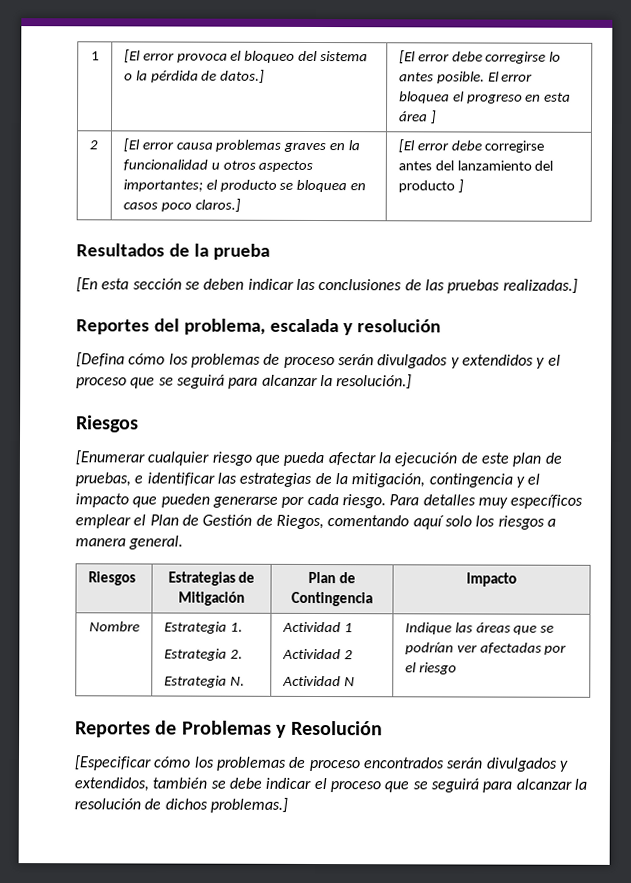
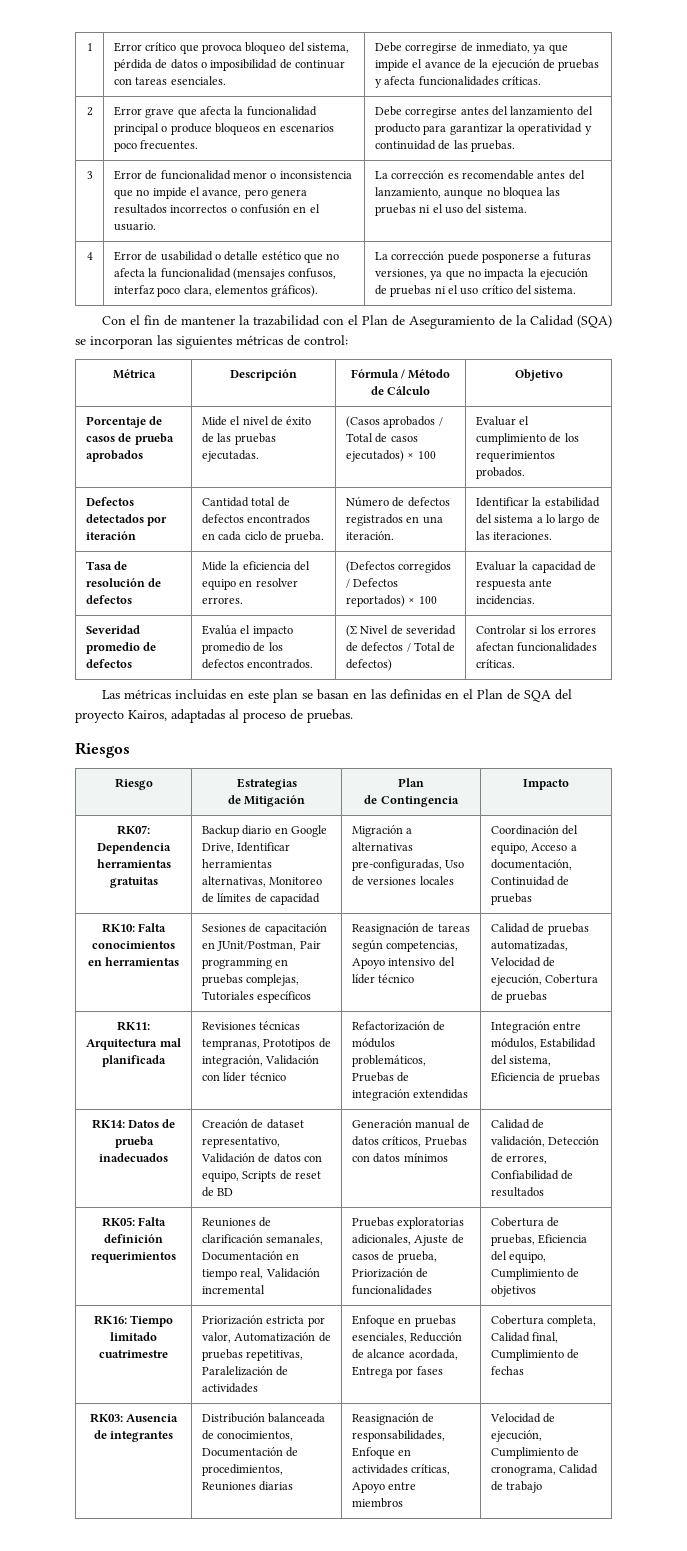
- 1 | [El error provoca el bloqueo del sistema o la pérdida de datos.] | [El error debe corregirse lo antes posible. El error bloquea el progreso en esta área ]
- 2 | [El error causa problemas graves en la funcionalidad u otros aspectos importantes; el producto se bloquea en casos poco claros.] | [El error debe corregirse antes del lanzamiento del producto ]
- Resultados de la prueba
- [En esta sección se deben indicar las conclusiones de las pruebas realizadas.]
- Reportes del problema, escalada y resolución
- [Defina cómo los problemas de proceso serán divulgados y extendidos y el proceso que se seguirá para alcanzar la resolución.]
+ 1 | Error crítico que provoca bloqueo del sistema, pérdida de datos o imposibilidad de continuar con tareas esenciales. | Debe corregirse de inmediato, ya que impide el avance de la ejecución de pruebas y afecta funcionalidades críticas.
+ 2 | Error grave que afecta la funcionalidad principal o produce bloqueos en escenarios poco frecuentes. | Debe corregirse antes del lanzamiento del producto para garantizar la operatividad y continuidad de las pruebas.
+ 3 | Error de funcionalidad menor o inconsistencia que no impide el avance, pero genera resultados incorrectos o confusión en el usuario. | La corrección es recomendable antes del lanzamiento, aunque no bloquea las pruebas ni el uso del sistema.
+ 4 | Error de usabilidad o detalle estético que no afecta la funcionalidad (mensajes confusos, interfaz poco clara, elementos gráficos). | La corrección puede posponerse a futuras versiones, ya que no impacta la ejecución de pruebas ni el uso crítico del sistema.
+ Con el fin de mantener la trazabilidad con el Plan de Aseguramiento de la Calidad (SQA) se incorporan las siguientes métricas de control:
+ Métrica | Descripción | Fórmula / Método de Cálculo | Objetivo
+ Porcentaje de casos de prueba aprobados | Mide el nivel de éxito de las pruebas ejecutadas. | (Casos aprobados / Total de casos ejecutados) × 100 | Evaluar el cumplimiento de los requerimientos probados.
+ Defectos detectados por iteración | Cantidad total de defectos encontrados en cada ciclo de prueba. | Número de defectos registrados en una iteración. | Identificar la estabilidad del sistema a lo largo de las iteraciones.
+ Tasa de resolución de defectos | Mide la eficiencia del equipo en resolver errores. | (Defectos corregidos / Defectos reportados) × 100 | Evaluar la capacidad de respuesta ante incidencias.
+ Severidad promedio de defectos | Evalúa el impacto promedio de los defectos encontrados. | (Σ Nivel de severidad de defectos / Total de defectos) | Controlar si los errores afectan funcionalidades críticas.
+ Las métricas incluidas en este plan se basan en las definidas en el Plan de SQA del proyecto Kairos, adaptadas al proceso de pruebas.
  Riesgos
- [Enumerar cualquier riesgo que pueda afectar la ejecución de este plan de pruebas, e identificar las estrategias de la mitigación, contingencia y el impacto que pueden generarse por cada riesgo. Para detalles muy específicos emplear el Plan de Gestión de Riegos, comentando aquí solo los riesgos a manera general.
- Riesgos | Estrategias de Mitigación | Plan de Contingencia | Impacto
+ Riesgo | Estrategias
+ de Mitigación | Plan
+ de Contingencia | Impacto
- Nombre | Estrategia 1.
- Estrategia 2.
- Estrategia N. | Actividad 1
- Actividad 2
- Actividad N | Indique las áreas que se podrían ver afectadas por el riesgo
- Reportes de Problemas y Resolución
- [Especificar cómo los problemas de proceso encontrados serán divulgados y extendidos, también se debe indicar el proceso que se seguirá para alcanzar la resolución de dichos problemas.]
+ RK07: Dependencia herramientas gratuitas | Backup diario en Google Drive, Identificar herramientas alternativas, Monitoreo de límites de capacidad | Migración a alternativas pre-configuradas, Uso de versiones locales | Coordinación del equipo, Acceso a documentación, Continuidad de pruebas
+ RK10: Falta conocimientos en herramientas | Sesiones de capacitación en JUnit/Postman, Pair programming en pruebas complejas, Tutoriales específicos | Reasignación de tareas según competencias, Apoyo intensivo del líder técnico | Calidad de pruebas automatizadas, Velocidad de ejecución, Cobertura de pruebas
+ RK11: Arquitectura mal planificada | Revisiones técnicas tempranas, Prototipos de integración, Validación con líder técnico | Refactorización de módulos problemáticos, Pruebas de integración extendidas | Integración entre módulos, Estabilidad del sistema, Eficiencia de pruebas
+ RK14: Datos de prueba inadecuados | Creación de dataset representativo, Validación de datos con equipo, Scripts de reset de BD | Generación manual de datos críticos, Pruebas con datos mínimos | Calidad de validación, Detección de errores, Confiabilidad de resultados
+ RK05: Falta definición requerimientos | Reuniones de clarificación semanales, Documentación en tiempo real, Validación incremental | Pruebas exploratorias adicionales, Ajuste de casos de prueba, Priorización de funcionalidades | Cobertura de pruebas, Eficiencia del equipo, Cumplimiento de objetivos
+ RK16: Tiempo limitado cuatrimestre | Priorización estricta por valor, Automatización de pruebas repetitivas, Paralelización de actividades | Enfoque en pruebas esenciales, Reducción de alcance acordada, Entrega por fases | Cobertura completa, Calidad final, Cumplimiento de fechas
+ RK03: Ausencia de integrantes | Distribución balanceada de conocimientos, Documentación de procedimientos, Reuniones diarias | Reasignación de responsabilidades, Enfoque en actividades críticas, Apoyo entre miembros | Velocidad de ejecución, Cumplimiento de cronograma, Calidad de trabajo

